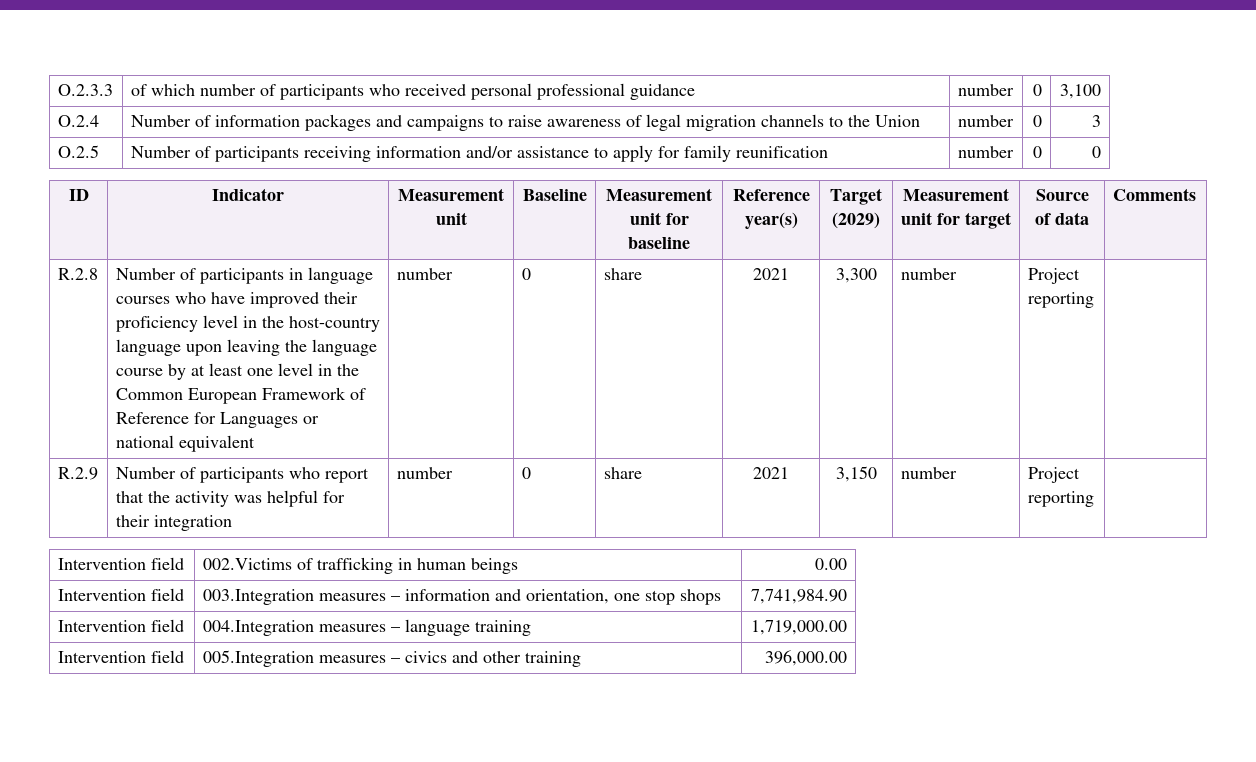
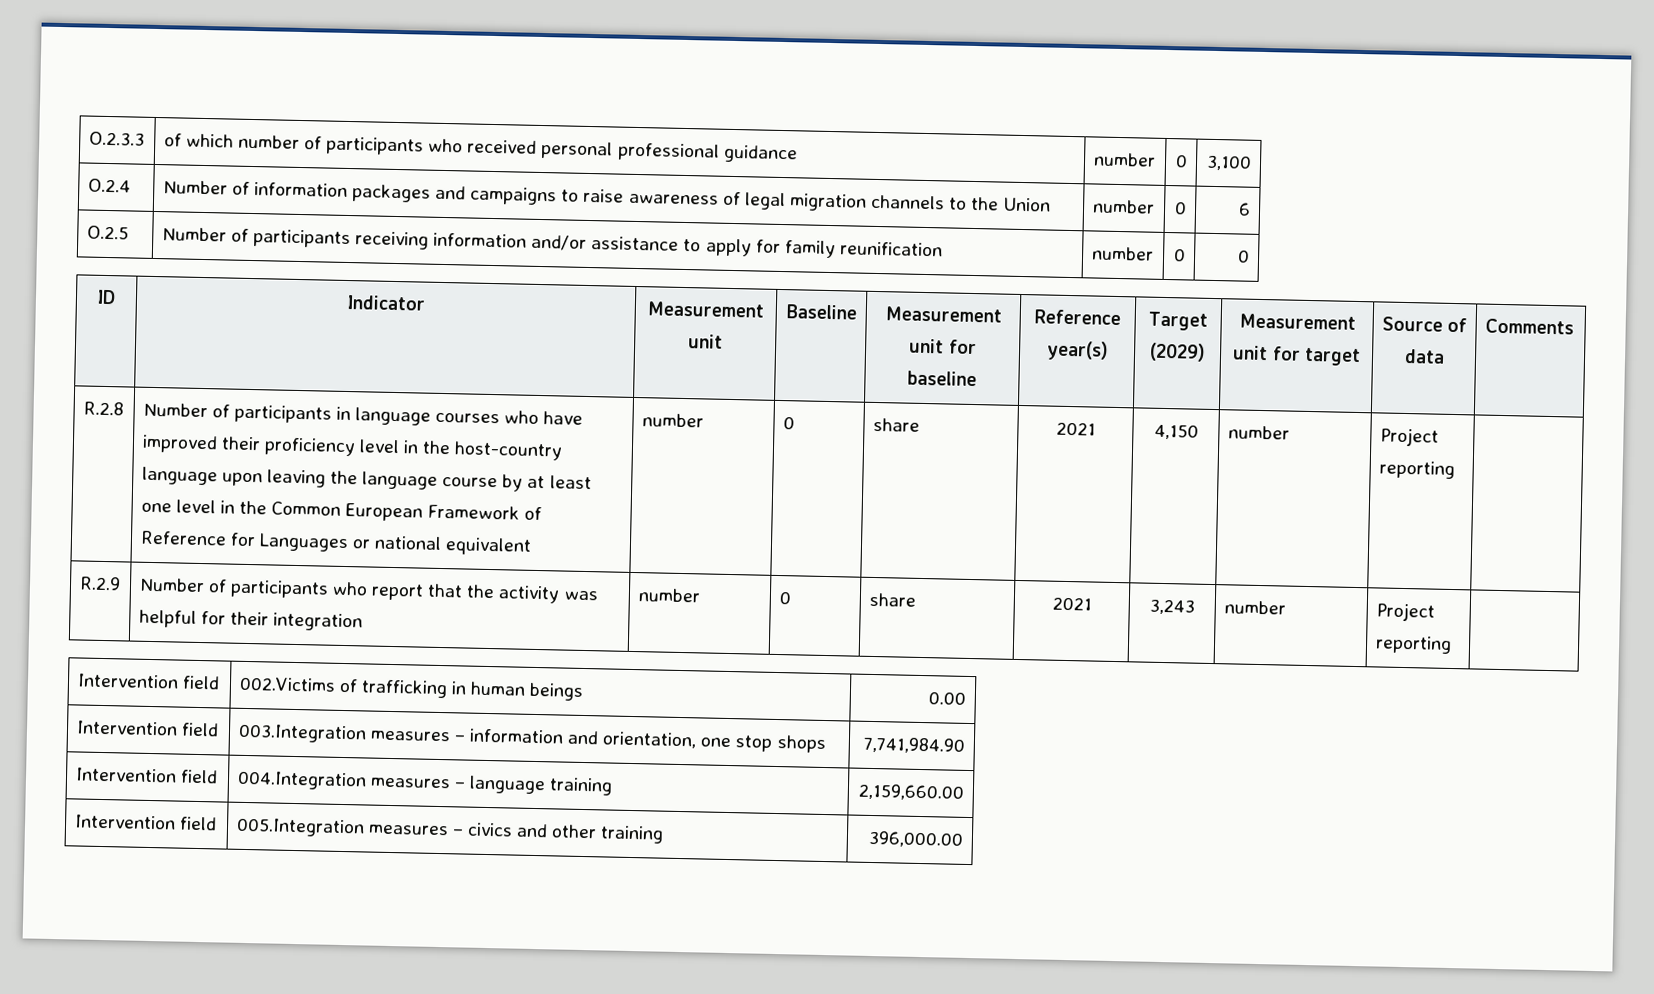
- O.2.4 | Number of information packages and campaigns to raise awareness of legal migration channels to the Union | number | 0 | 3
+ O.2.4 | Number of information packages and campaigns to raise awareness of legal migration channels to the Union | number | 0 | 6
- 3,300
+ 4,150
- R.2.9 | Number of participants who report that the activity was helpful for their integration | number | 0 | share | 2021 | 3,150 | number | Project reporting |
+ R.2.9 | Number of participants who report that the activity was helpful for their integration | number | 0 | share | 2021 | 3,243 | number | Project reporting |
- Intervention field | 004.Integration measures – language training | 1,719,000.00
+ Intervention field | 004.Integration measures – language training | 2,159,660.00

